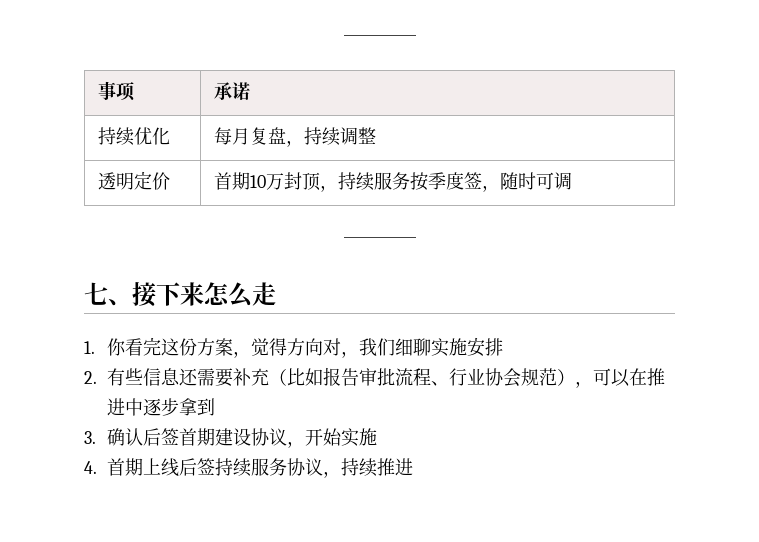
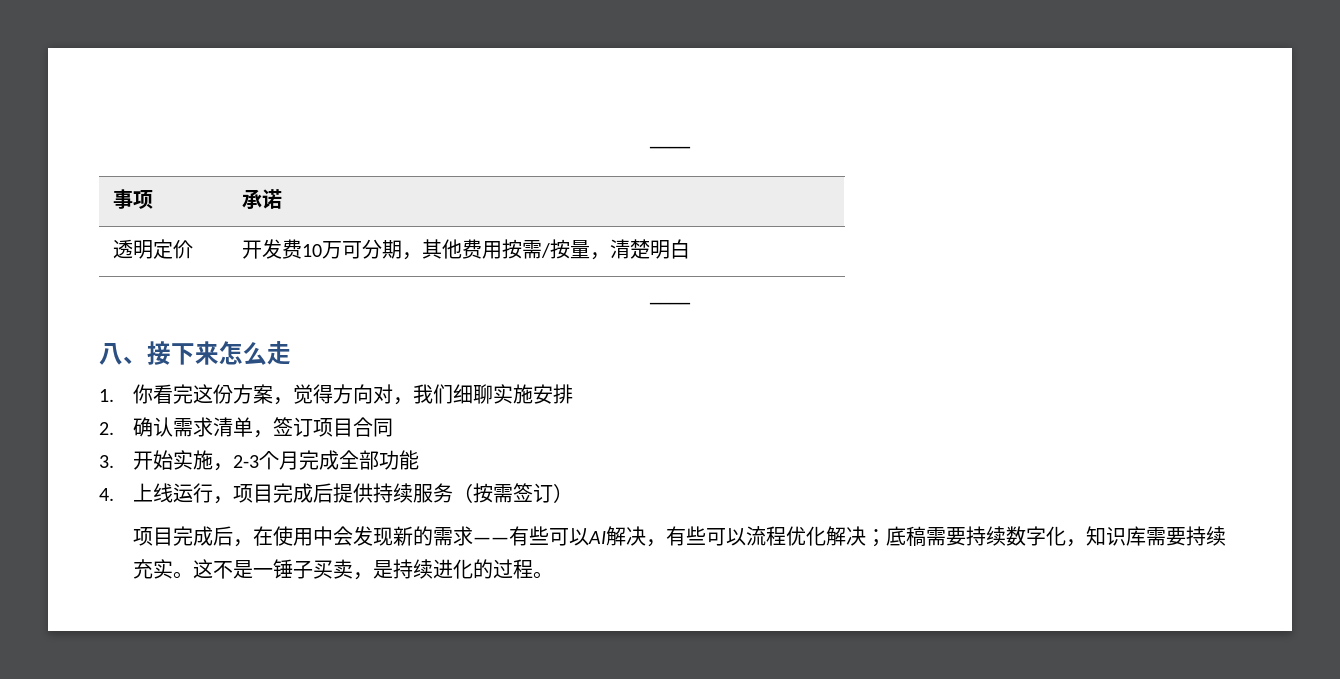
- 持续优化 | 每月复盘，持续调整
- 透明定价 | 首期10万封顶，持续服务按季度签，随时可调
+ 透明定价 | 开发费10万可分期，其他费用按需/按量，清楚明白
  ────
- 七、接下来怎么走
+ 八、接下来怎么走
- 2.有些信息还需要补充（比如报告审批流程、行业协会规范），可以在推进中逐步拿到
- 3.确认后签首期建设协议，开始实施
- 4.首期上线后签持续服务协议，持续推进
+ 2.确认需求清单，签订项目合同
+ 3.开始实施，2-3个月完成全部功能
+ 4.上线运行，项目完成后提供持续服务（按需签订）
+ 项目完成后，在使用中会发现新的需求——有些可以AI解决，有些可以流程优化解决；底稿需要持续数字化，知识库需要持续充实。这不是一锤子买卖，是持续进化的过程。

